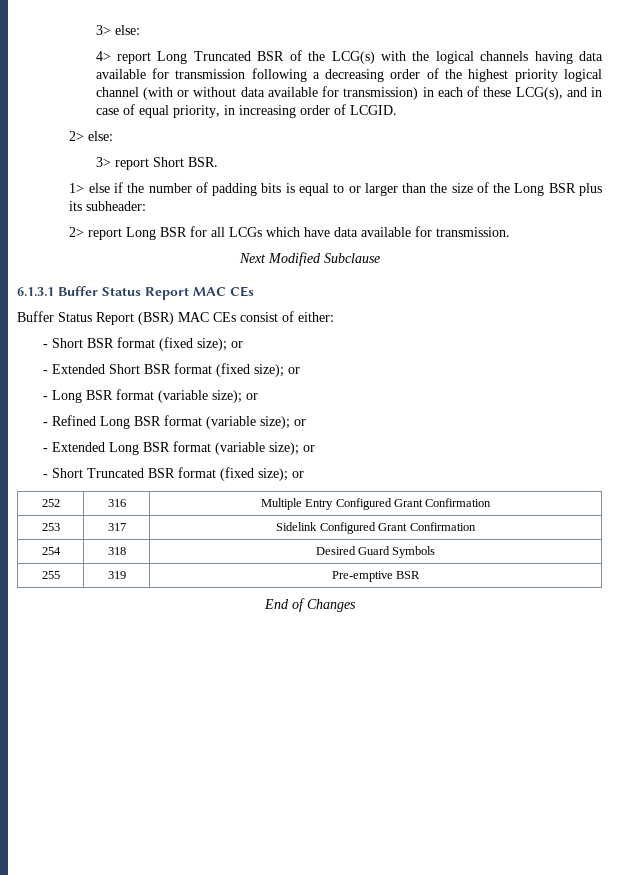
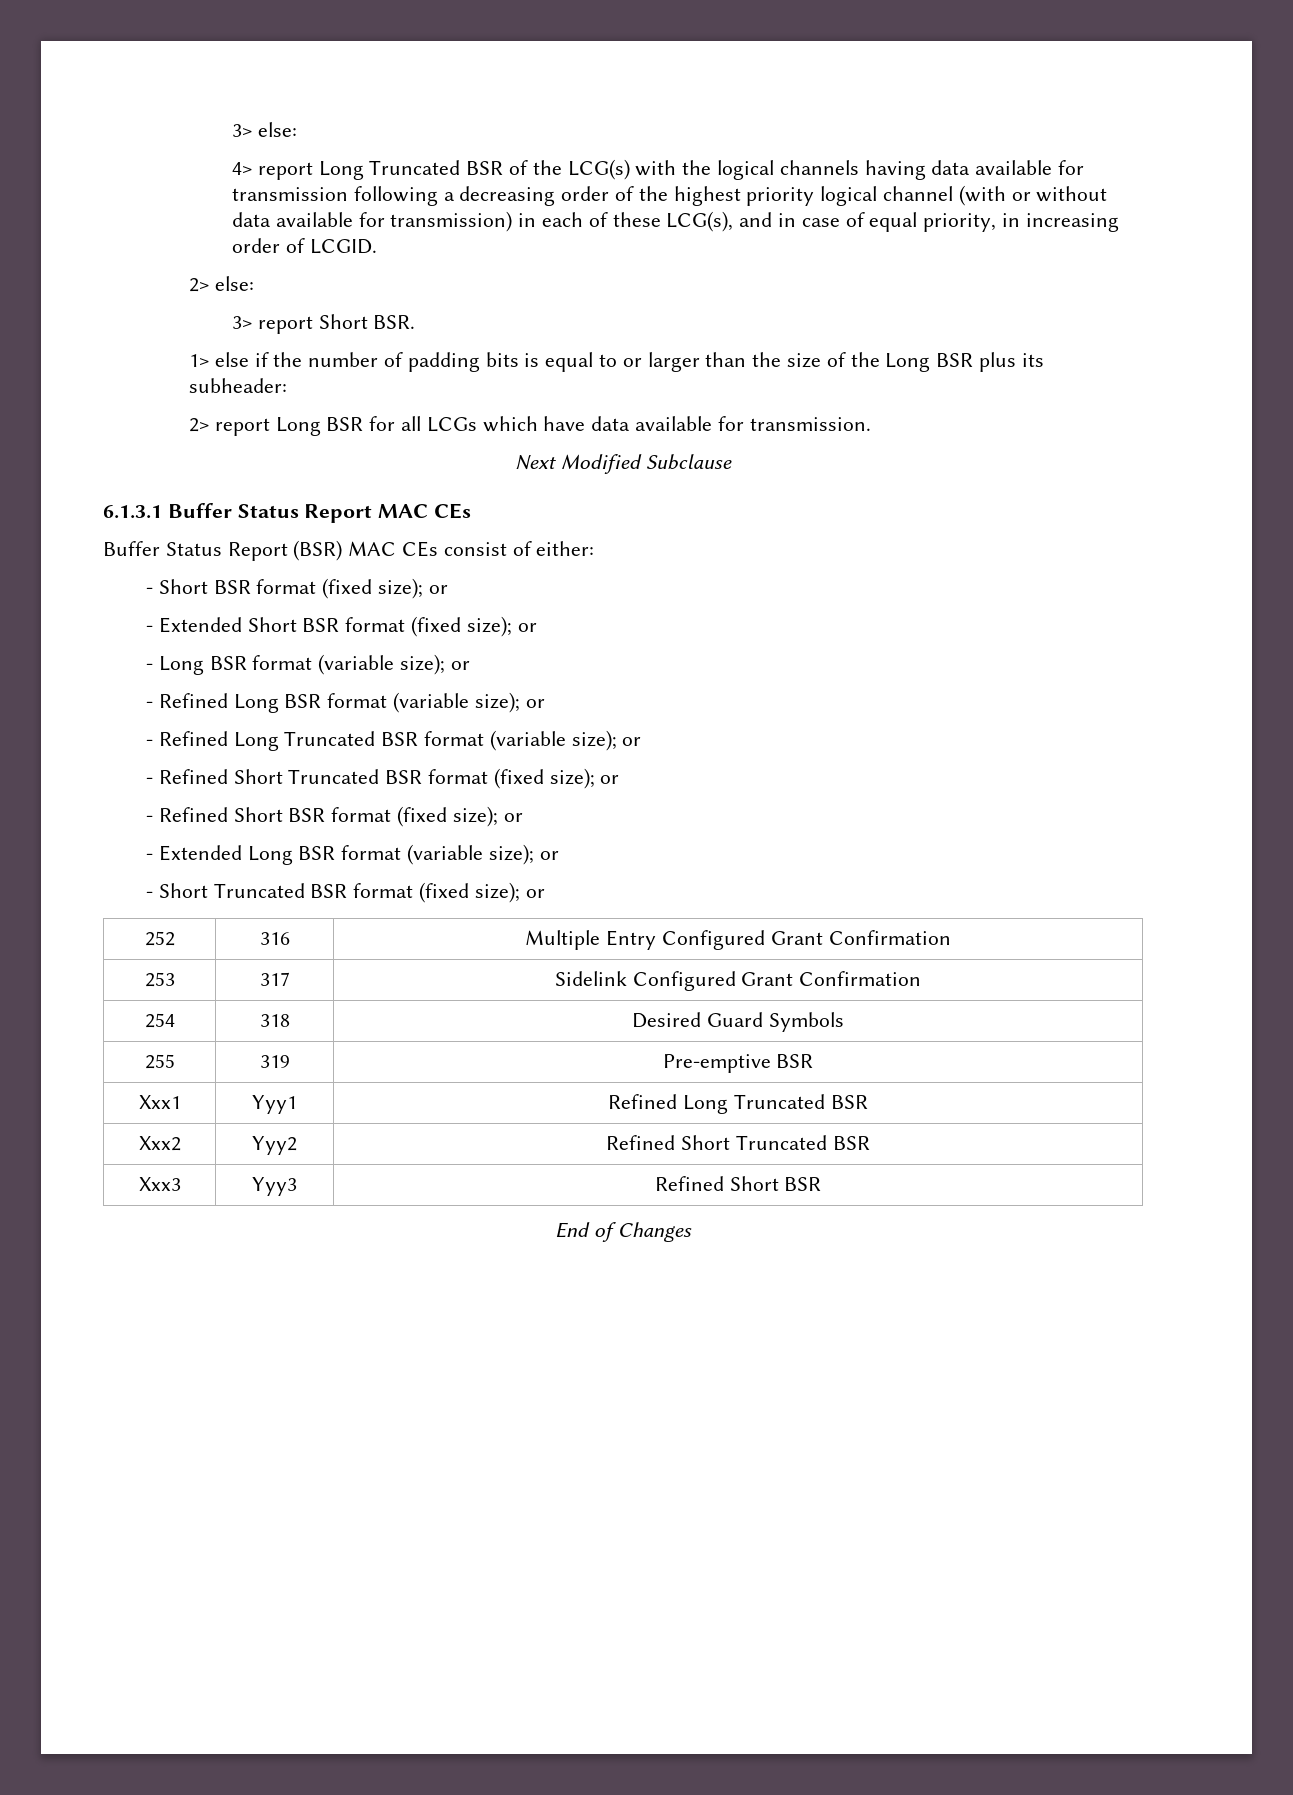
+ - Refined Long Truncated BSR format (variable size); or
+ - Refined Short Truncated BSR format (fixed size); or
+ - Refined Short BSR format (fixed size); or
+ Xxx1 | Yyy1 | Refined Long Truncated BSR
+ Xxx2 | Yyy2 | Refined Short Truncated BSR
+ Xxx3 | Yyy3 | Refined Short BSR

